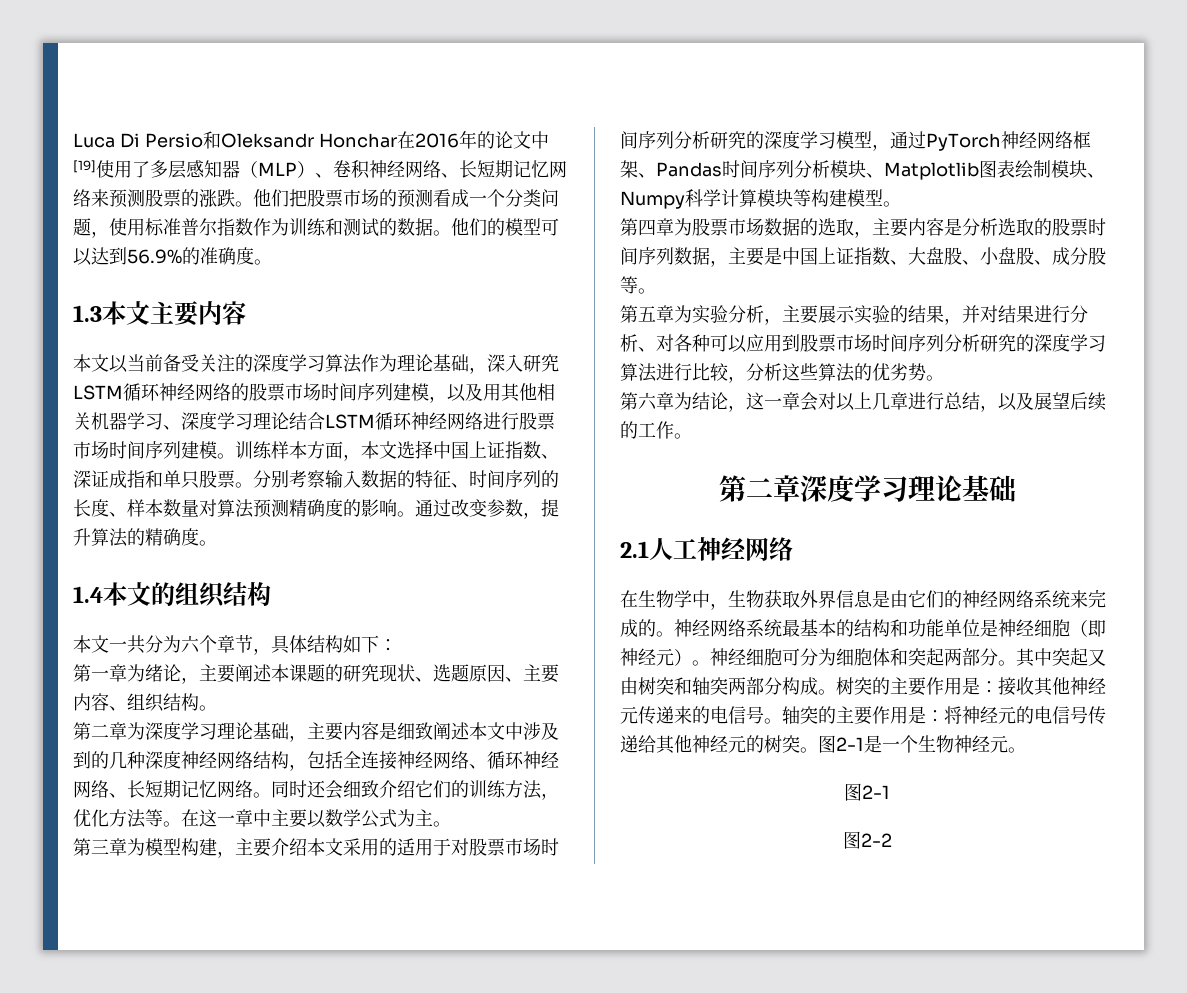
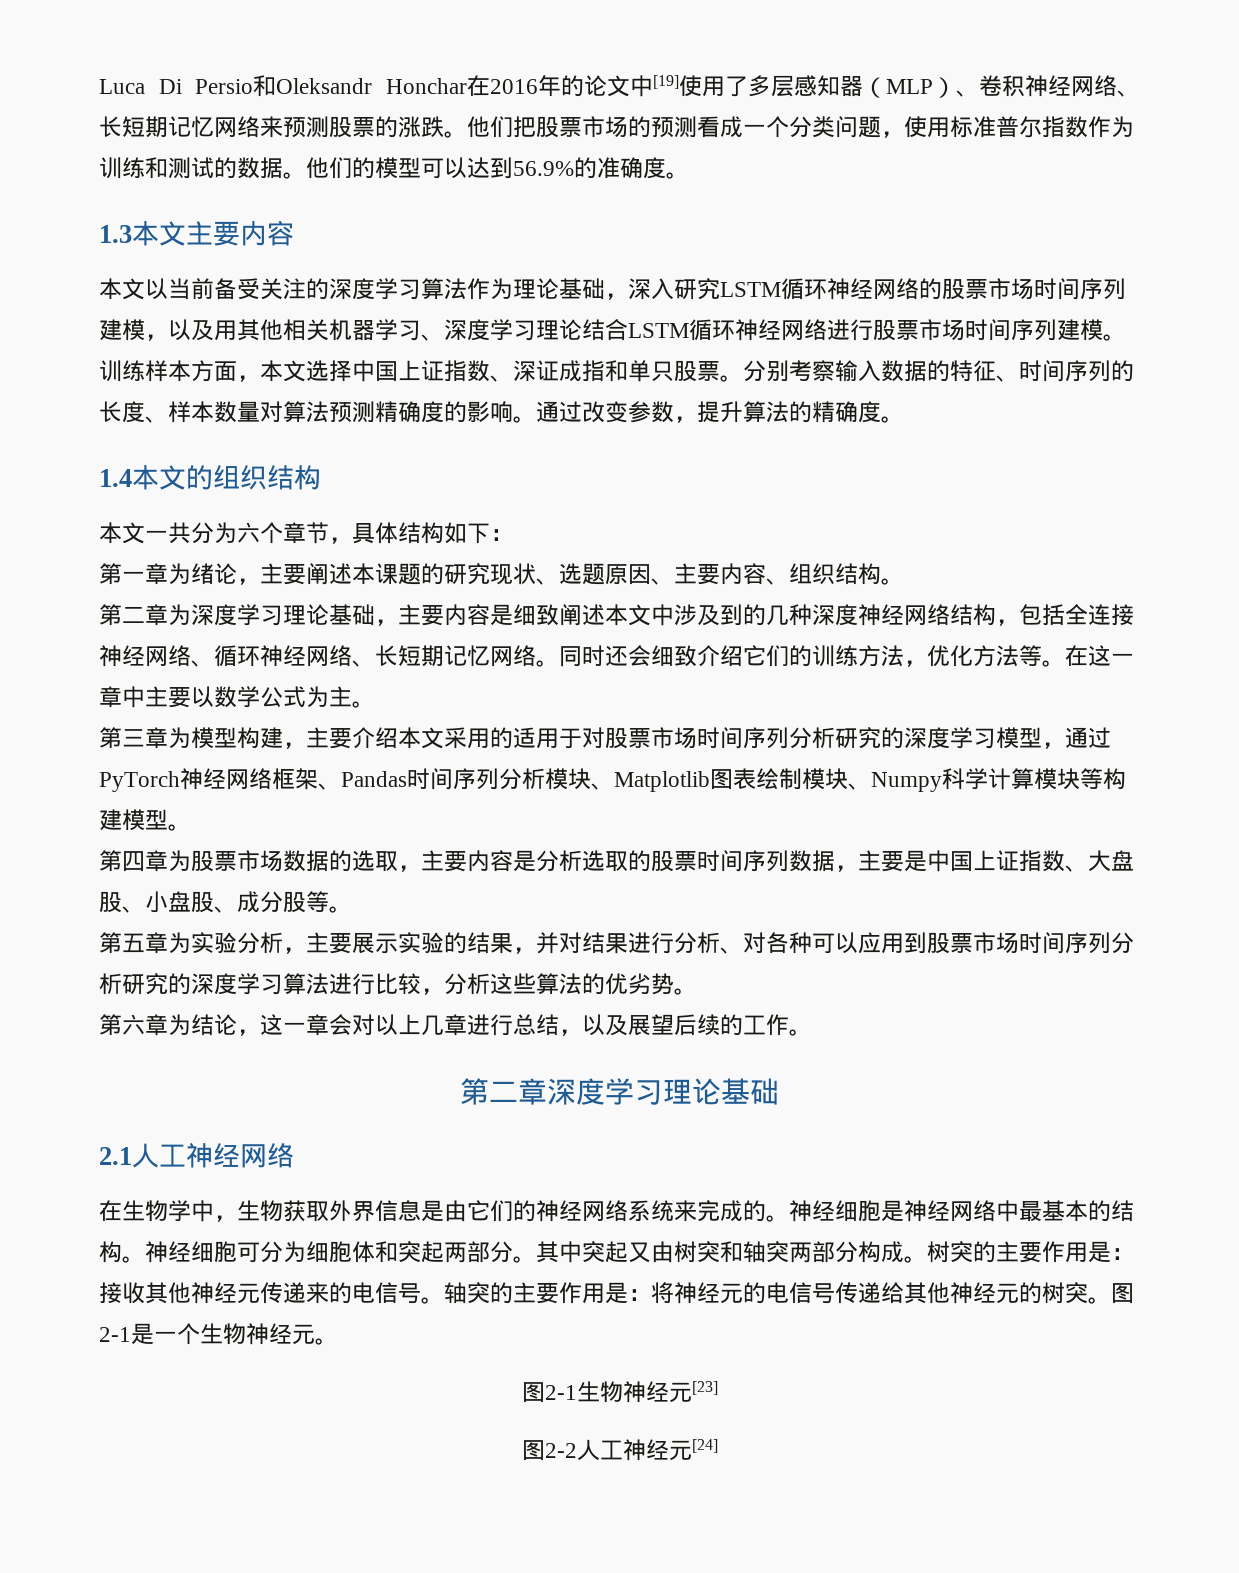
- 神经网络系统最基本的结构和功能单位是神经细胞（即神经元）。
+ 神经细胞是神经网络中最基本的结构。
  图2-1是一个生物神经元。
- 图2-1
- 图2-2
+ 图2-1生物神经元[23]
+ 图2-2人工神经元[24]

